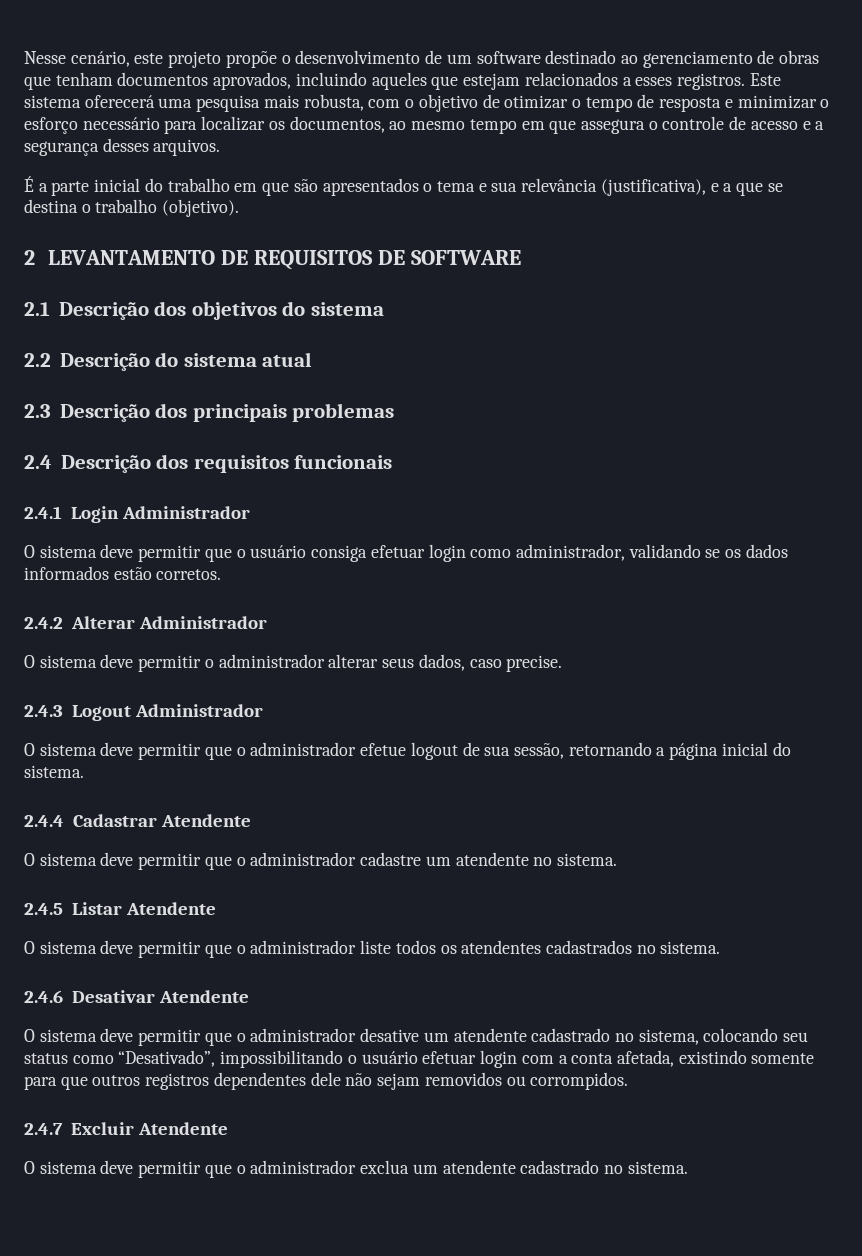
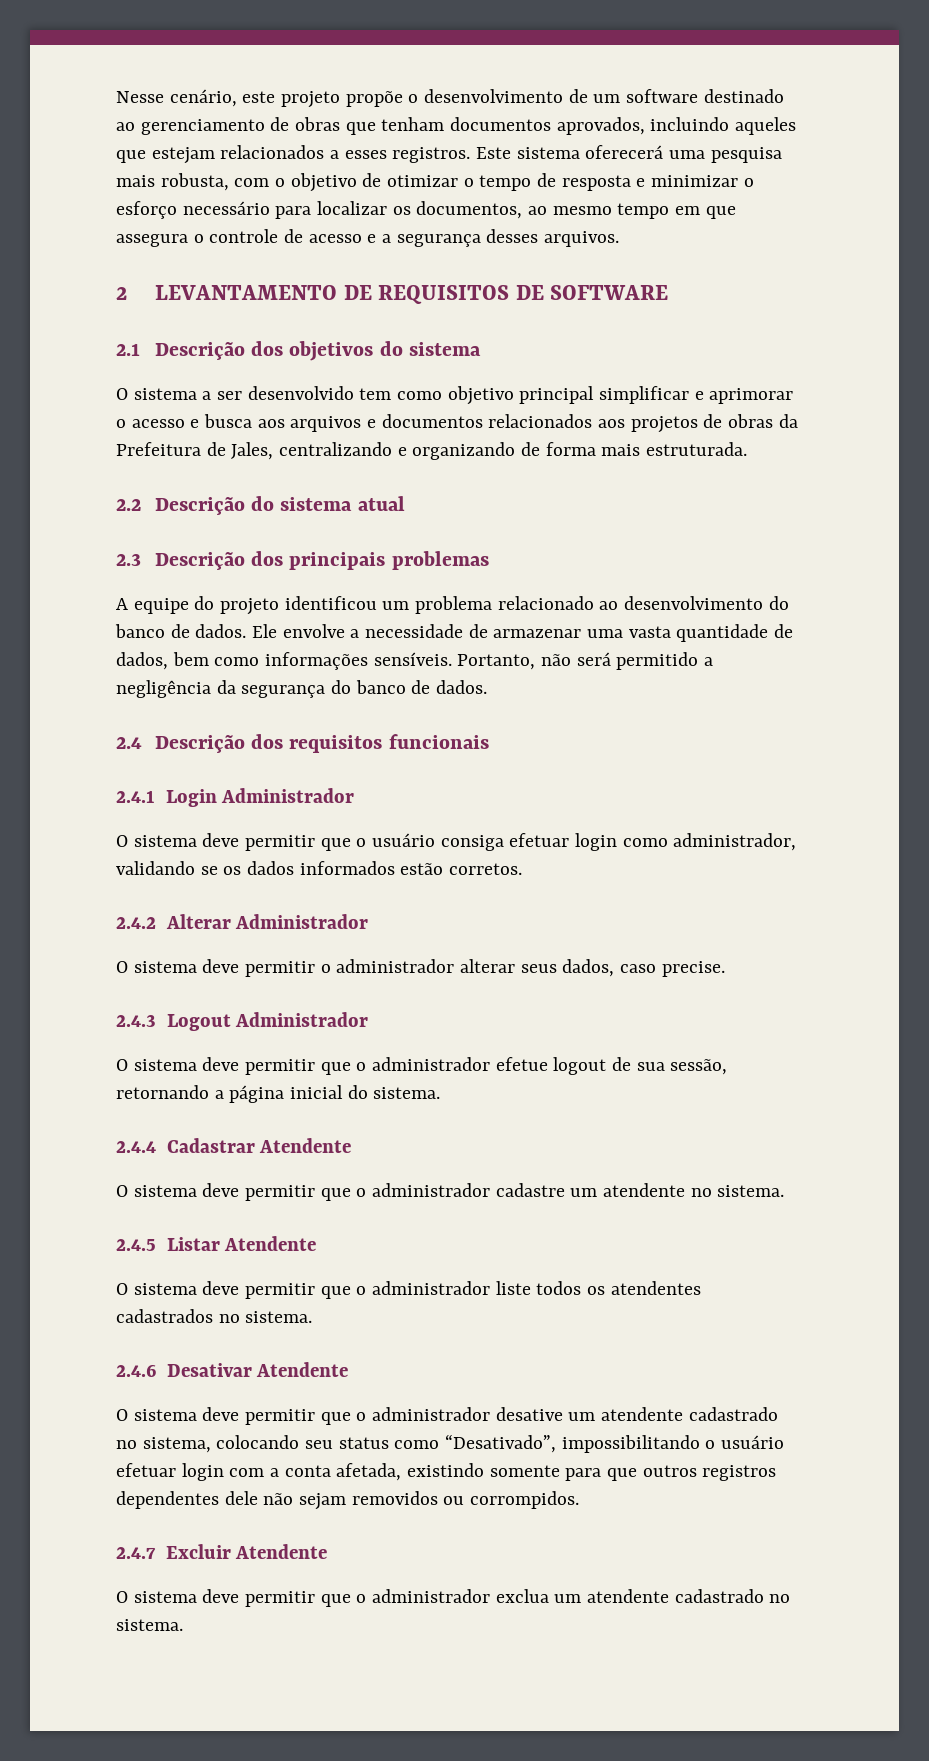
- É a parte inicial do trabalho em que são apresentados o tema e sua relevância (justificativa), e a que se destina o trabalho (objetivo).
+ O sistema a ser desenvolvido tem como objetivo principal simplificar e aprimorar o acesso e busca aos arquivos e documentos relacionados aos projetos de obras da Prefeitura de Jales, centralizando e organizando de forma mais estruturada.
+ A equipe do projeto identificou um problema relacionado ao desenvolvimento do banco de dados. Ele envolve a necessidade de armazenar uma vasta quantidade de dados, bem como informações sensíveis. Portanto, não será permitido a negligência da segurança do banco de dados.

